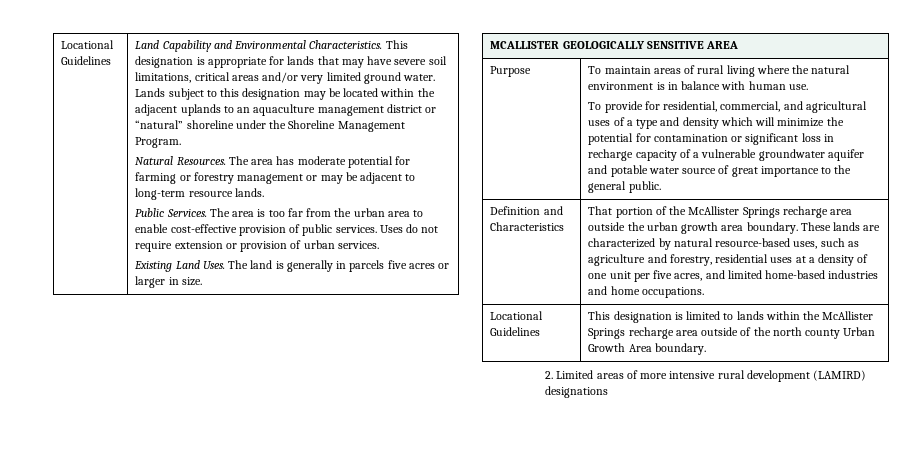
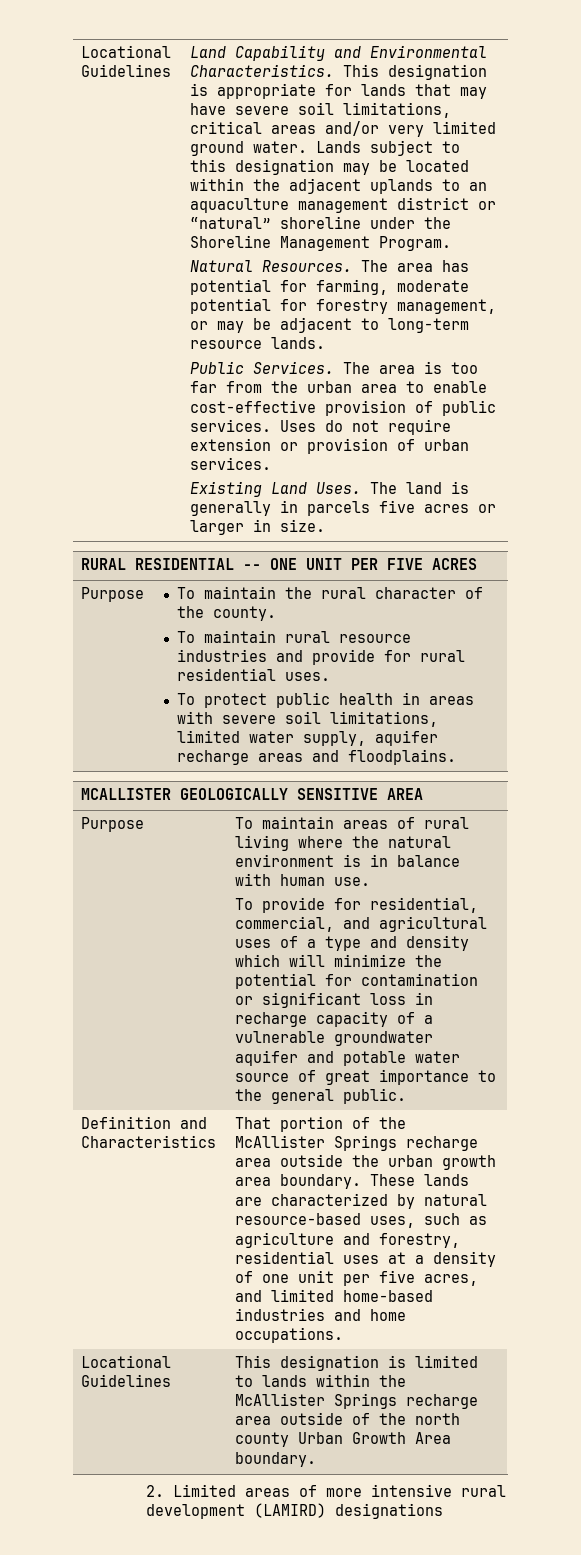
- The area has moderate potential for farming or forestry management or may be adjacent to long-term resource lands.
+ The area has potential for farming, moderate potential for forestry management, or may be adjacent to long-term resource lands.
+ RURAL RESIDENTIAL -- ONE UNIT PER FIVE ACRES
+ Purpose | To maintain the rural character of the county.
+ To maintain rural resource industries and provide for rural residential uses.
+ To protect public health in areas with severe soil limitations, limited water supply, aquifer recharge areas and floodplains.

